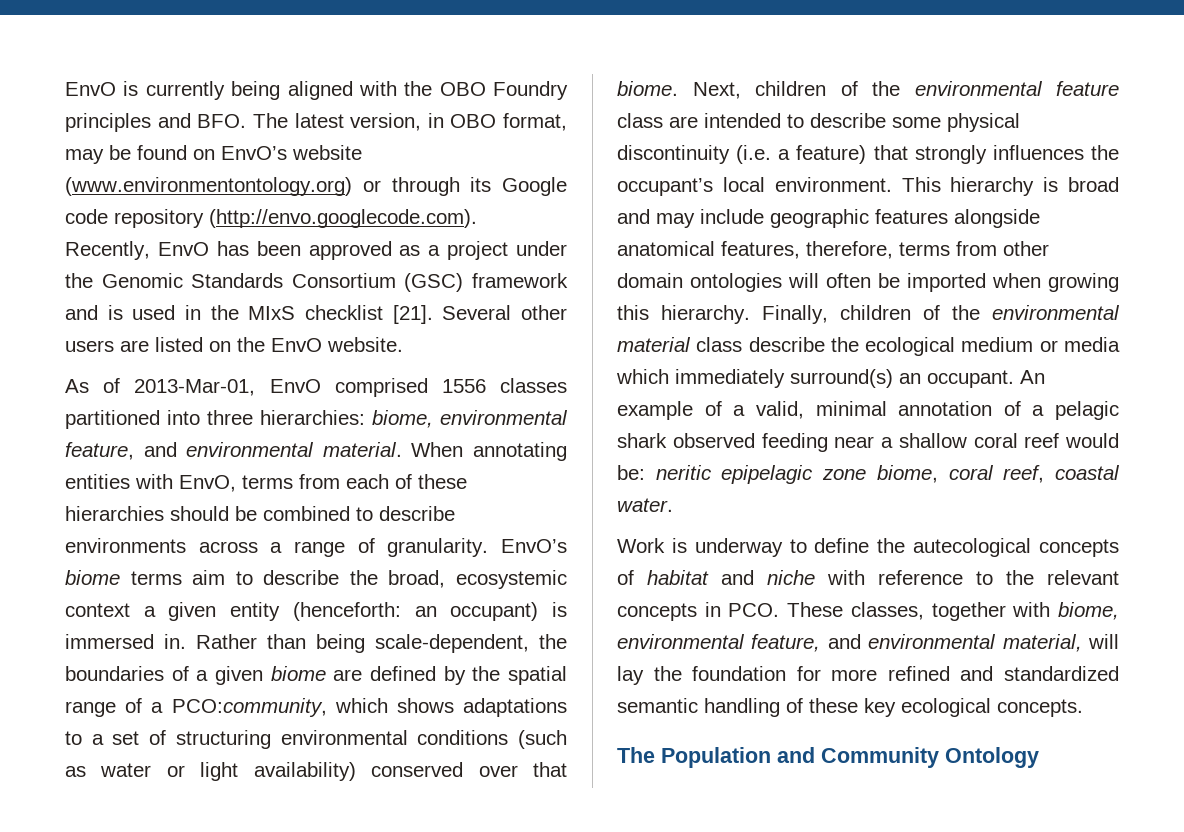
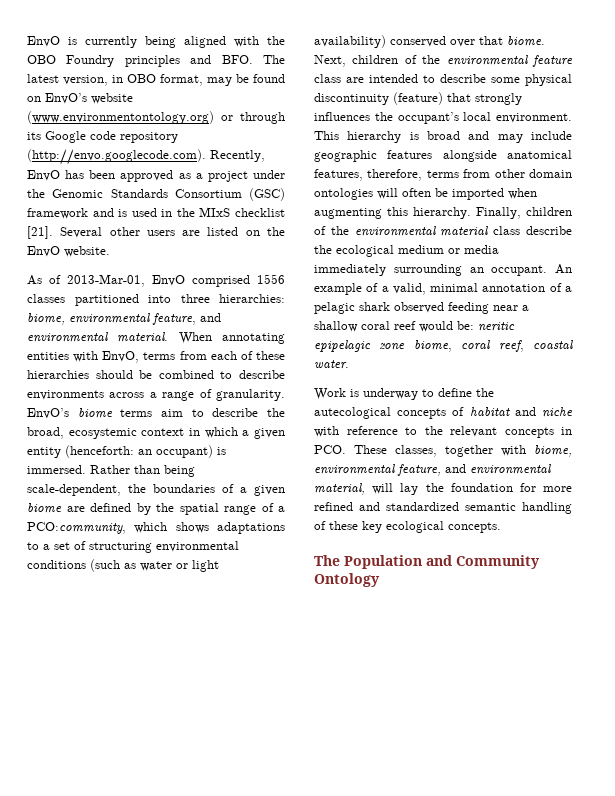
- EnvO’s biome terms aim to describe the broad, ecosystemic context a given entity (henceforth: an occupant) is immersed in.
+ EnvO’s biome terms aim to describe the broad, ecosystemic context in which a given entity (henceforth: an occupant) is immersed.
- Next, children of the environmental feature class are intended to describe some physical discontinuity (i.e. a feature) that strongly influences the occupant’s local environment.
+ Next, children of the environmental feature class are intended to describe some physical discontinuity (feature) that strongly influences the occupant’s local environment.
- This hierarchy is broad and may include geographic features alongside anatomical features, therefore, terms from other domain ontologies will often be imported when growing this hierarchy.
+ This hierarchy is broad and may include geographic features alongside anatomical features, therefore, terms from other domain ontologies will often be imported when augmenting this hierarchy.
- Finally, children of the environmental material class describe the ecological medium or media which immediately surround(s) an occupant.
+ Finally, children of the environmental material class describe the ecological medium or media immediately surrounding an occupant.

